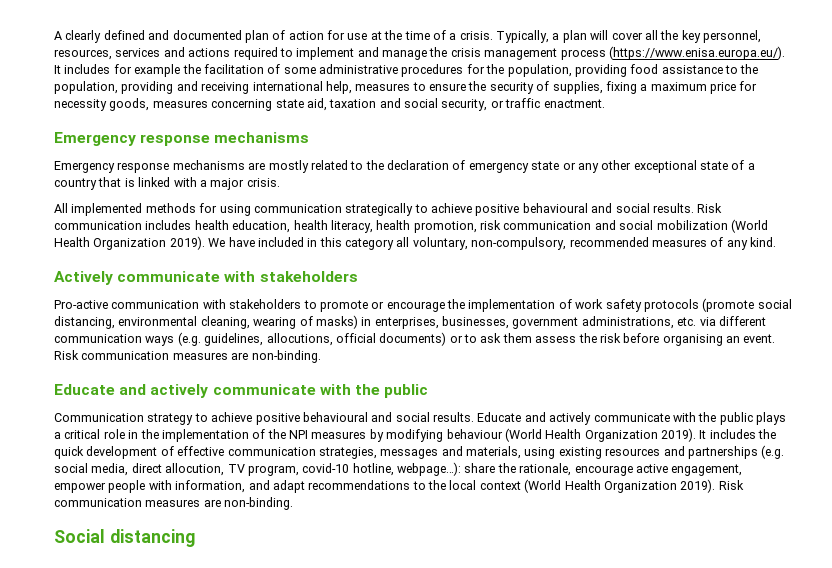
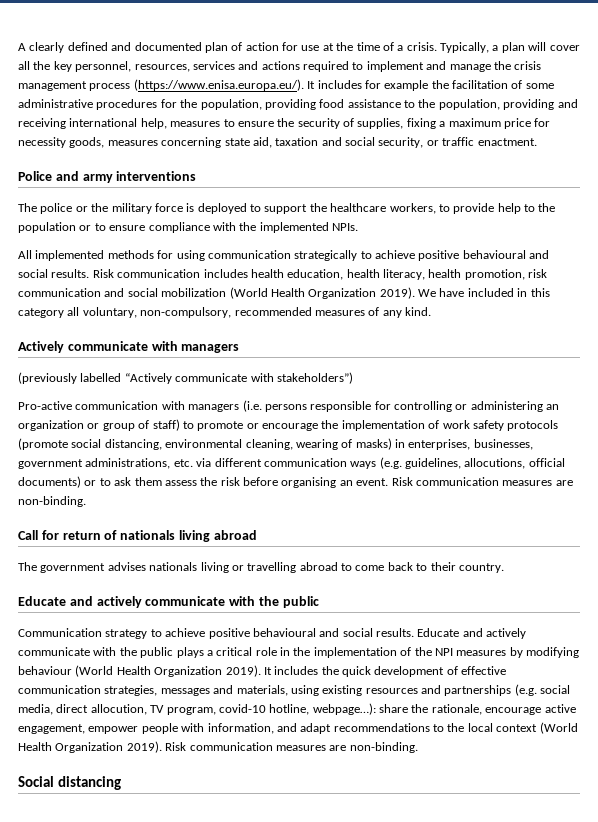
  Typically, a plan will cover all the key personnel, resources, services and actions required to implement and manage the crisis management process (https://www.enisa.europa.eu/). It includes for example the facilitation of some administrative procedures for the population, providing food assistance to the population, providing and receiving international help, measures to ensure the security of supplies, fixing a maximum price for necessity goods, measures concerning state aid, taxation and social security, or traffic enactment.
- Emergency response mechanisms
- Emergency response mechanisms are mostly related to the declaration of emergency state or any other exceptional state of a country that is linked with a major crisis.
+ Police and army interventions
+ The police or the military force is deployed to support the healthcare workers, to provide help to the population or to ensure compliance with the implemented NPIs.
- Actively communicate with stakeholders
- Pro-active communication with stakeholders to promote or encourage the implementation of work safety protocols (promote social distancing, environmental cleaning, wearing of masks) in enterprises, businesses, government administrations, etc. via different communication ways (e.g. guidelines, allocutions, official documents) or to ask them assess the risk before organising an event.
+ Actively communicate with managers
+ (previously labelled “Actively communicate with stakeholders”)
+ Pro-active communication with managers (i.e. persons responsible for controlling or administering an organization or group of staff) to promote or encourage the implementation of work safety protocols (promote social distancing, environmental cleaning, wearing of masks) in enterprises, businesses, government administrations, etc. via different communication ways (e.g. guidelines, allocutions, official documents) or to ask them assess the risk before organising an event.
+ Call for return of nationals living abroad
+ The government advises nationals living or travelling abroad to come back to their country.

